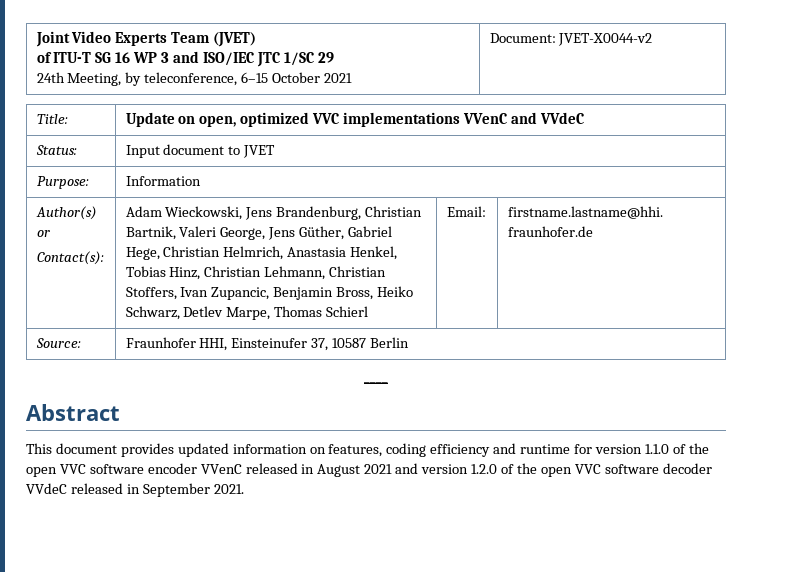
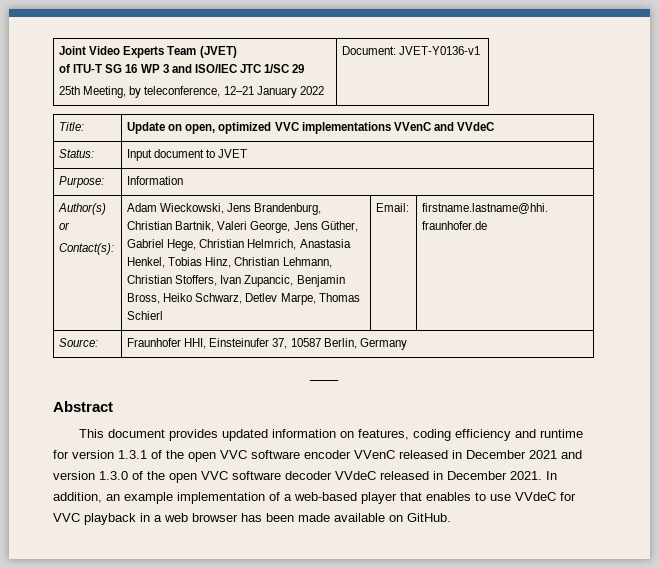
  Joint Video Experts Team (JVET)
  of ITU-T SG 16 WP 3 and ISO/IEC JTC 1/SC 29
- 24th Meeting, by teleconference, 6–15 October 2021 | Document: JVET-X0044-v2
+ 25th Meeting, by teleconference, 12–21 January 2022 | Document: JVET-Y0136-v1
- Source: | Fraunhofer HHI, Einsteinufer 37, 10587 Berlin
+ Source: | Fraunhofer HHI, Einsteinufer 37, 10587 Berlin, Germany
- This document provides updated information on features, coding efficiency and runtime for version 1.1.0 of the open VVC software encoder VVenC released in August 2021 and version 1.2.0 of the open VVC software decoder VVdeC released in September 2021.
+ This document provides updated information on features, coding efficiency and runtime for version 1.3.1 of the open VVC software encoder VVenC released in December 2021 and version 1.3.0 of the open VVC software decoder VVdeC released in December 2021. In addition, an example implementation of a web-based player that enables to use VVdeC for VVC playback in a web browser has been made available on GitHub.

